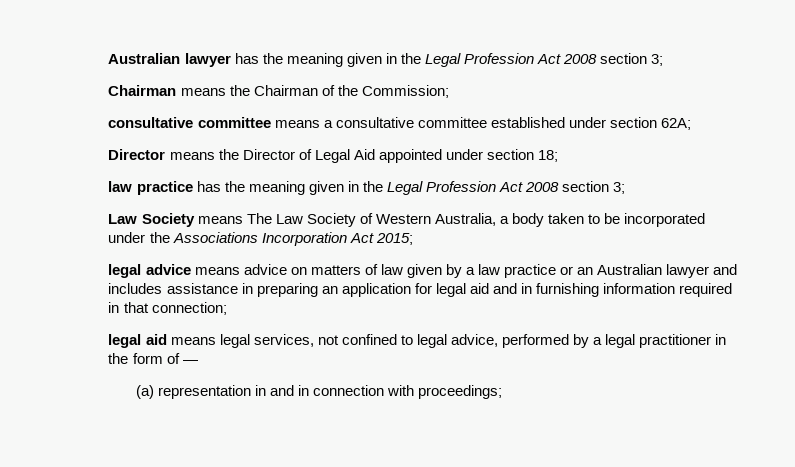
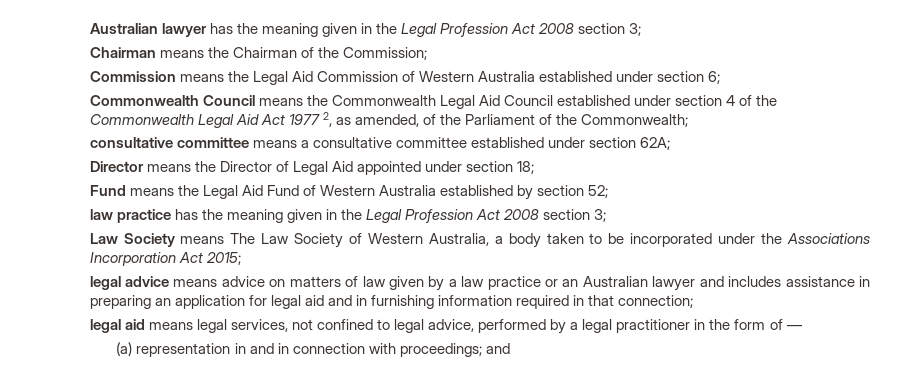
+ Commission means the Legal Aid Commission of Western Australia established under section 6;
+ Commonwealth Council means the Commonwealth Legal Aid Council established under section 4 of the Commonwealth Legal Aid Act 1977 2, as amended, of the Parliament of the Commonwealth;
+ Fund means the Legal Aid Fund of Western Australia established by section 52;
- (a) representation in and in connection with proceedings;
+ (a) representation in and in connection with proceedings; and

